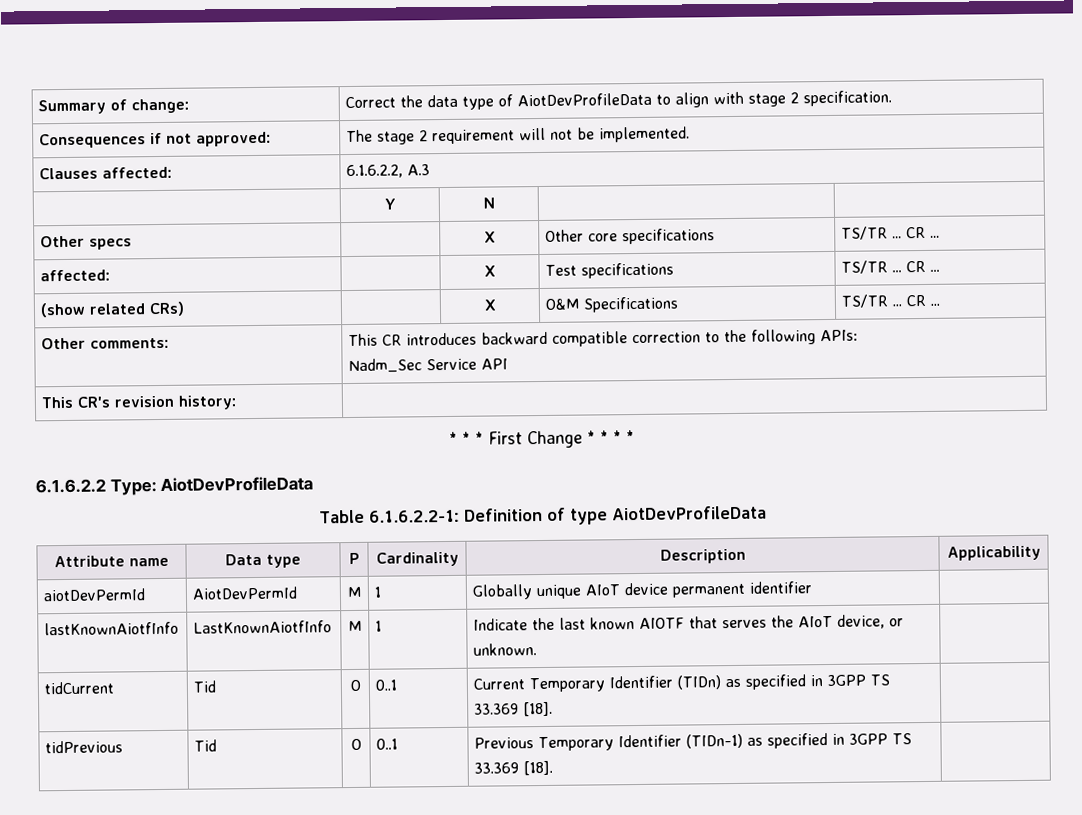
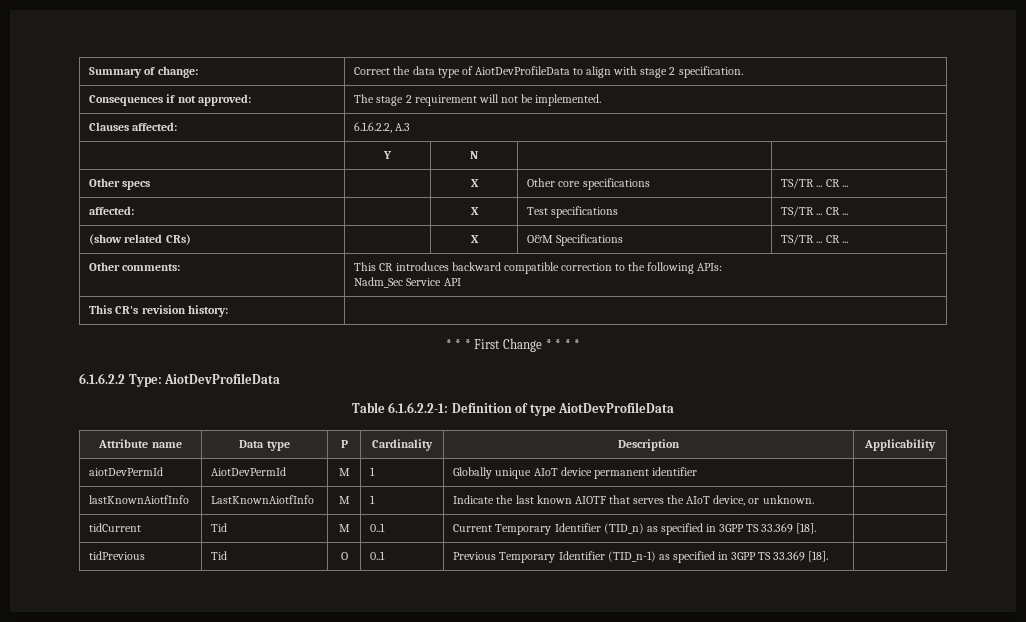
- tidCurrent | Tid | O | 0..1 | Current Temporary Identifier (TIDn) as specified in 3GPP TS 33.369 [18]. |
+ tidCurrent | Tid | M | 0..1 | Current Temporary Identifier (TID_n) as specified in 3GPP TS 33.369 [18]. |
- tidPrevious | Tid | O | 0..1 | Previous Temporary Identifier (TIDn-1) as specified in 3GPP TS 33.369 [18]. |
+ tidPrevious | Tid | O | 0..1 | Previous Temporary Identifier (TID_n-1) as specified in 3GPP TS 33.369 [18]. |

